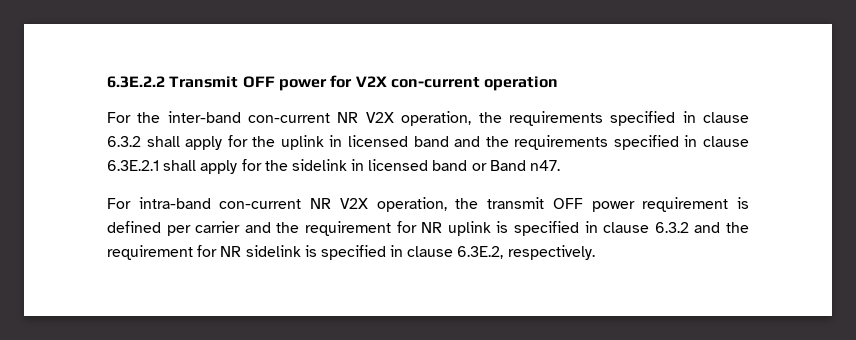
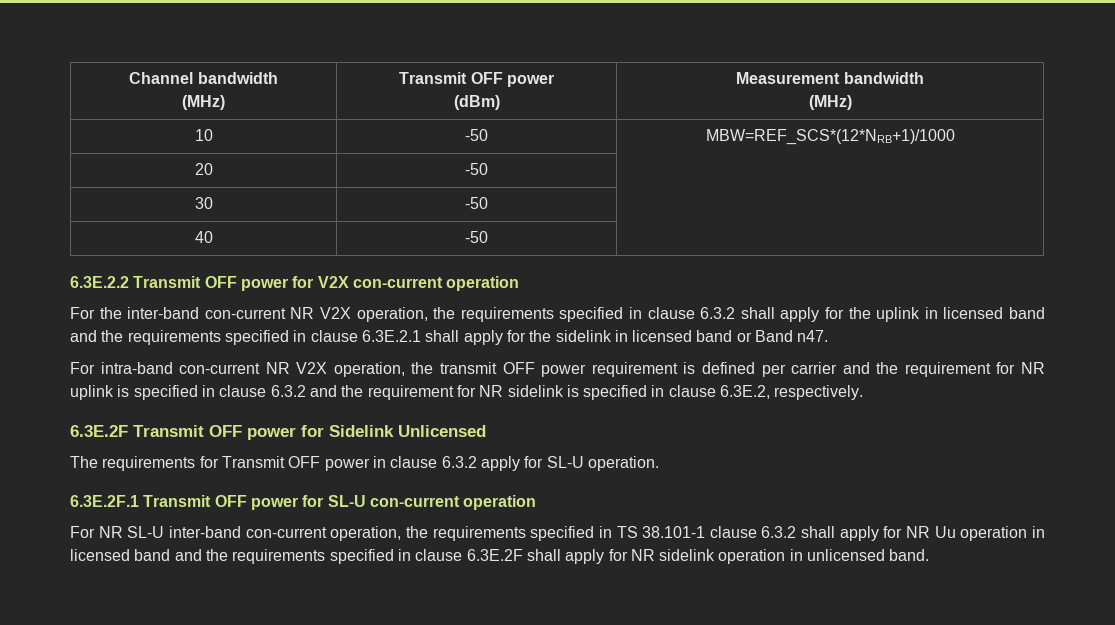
+ Channel bandwidth
+ (MHz) | Transmit OFF power
+ (dBm) | Measurement bandwidth
+ (MHz)
+ 10 | -50 | MBW=REF_SCS*(12*NRB+1)/1000
+ 20 | -50 |
+ 30 | -50 |
+ 40 | -50 |
+ 6.3E.2F Transmit OFF power for Sidelink Unlicensed
+ The requirements for Transmit OFF power in clause 6.3.2 apply for SL-U operation.
+ 6.3E.2F.1 Transmit OFF power for SL-U con-current operation
+ For NR SL-U inter-band con-current operation, the requirements specified in TS 38.101-1 clause 6.3.2 shall apply for NR Uu operation in licensed band and the requirements specified in clause 6.3E.2F shall apply for NR sidelink operation in unlicensed band.

